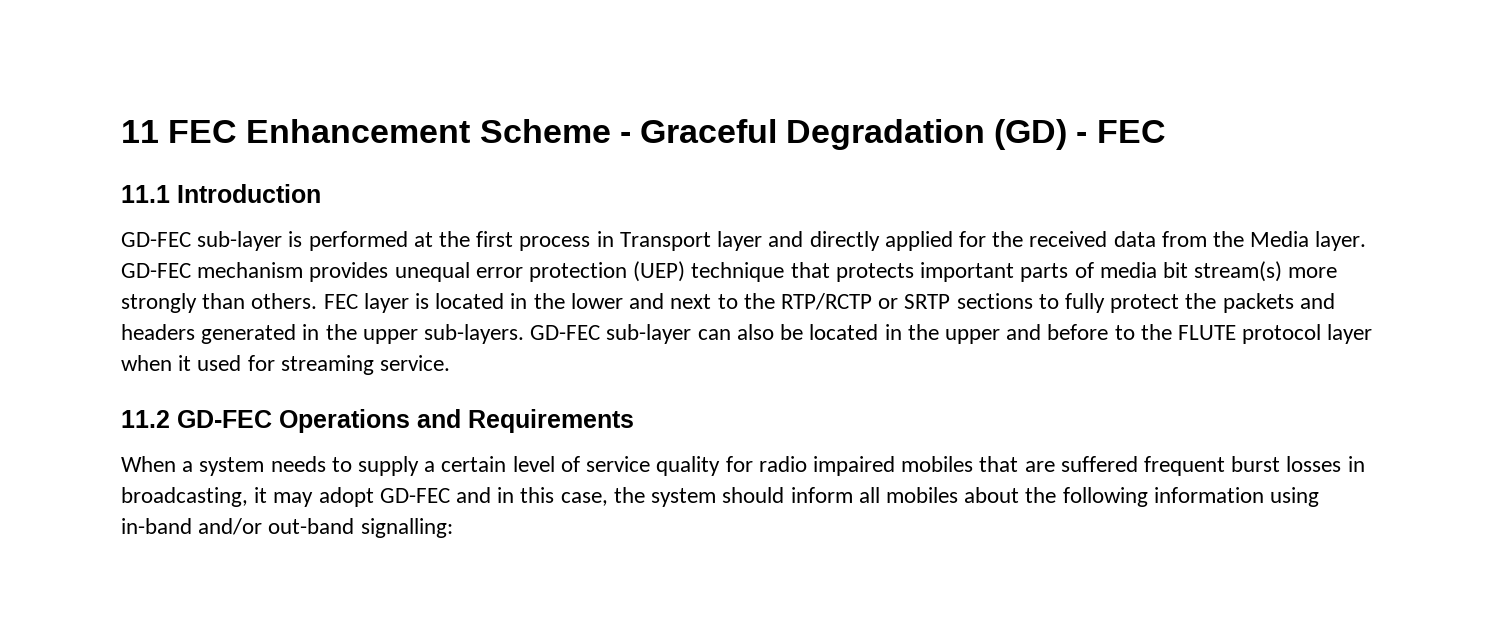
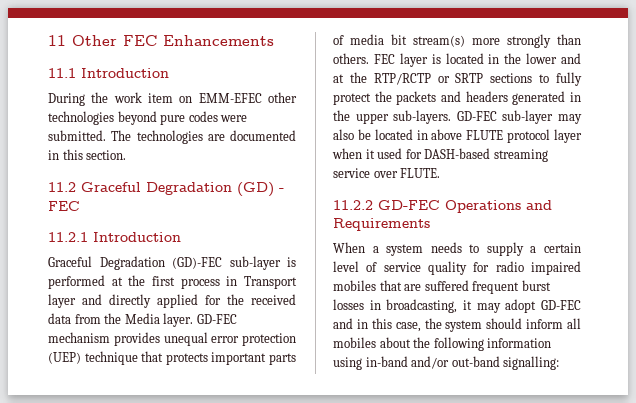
- 11 FEC Enhancement Scheme - Graceful Degradation (GD) - FEC
+ 11 Other FEC Enhancements
+ 11.1 Introduction
+ During the work item on EMM-EFEC other technologies beyond pure codes were submitted. The technologies are documented in this section.
+ 11.2 Graceful Degradation (GD) - FEC
- 11.1 Introduction
- GD-FEC sub-layer is performed at the first process in Transport layer and directly applied for the received data from the Media layer.
+ 11.2.1 Introduction
+ Graceful Degradation (GD)-FEC sub-layer is performed at the first process in Transport layer and directly applied for the received data from the Media layer.
- FEC layer is located in the lower and next to the RTP/RCTP or SRTP sections to fully protect the packets and headers generated in the upper sub-layers.
+ FEC layer is located in the lower and at the RTP/RCTP or SRTP sections to fully protect the packets and headers generated in the upper sub-layers.
- GD-FEC sub-layer can also be located in the upper and before to the FLUTE protocol layer when it used for streaming service.
- 11.2 GD-FEC Operations and Requirements
+ GD-FEC sub-layer may also be located in above FLUTE protocol layer when it used for DASH-based streaming service over FLUTE.
+ 11.2.2 GD-FEC Operations and Requirements

